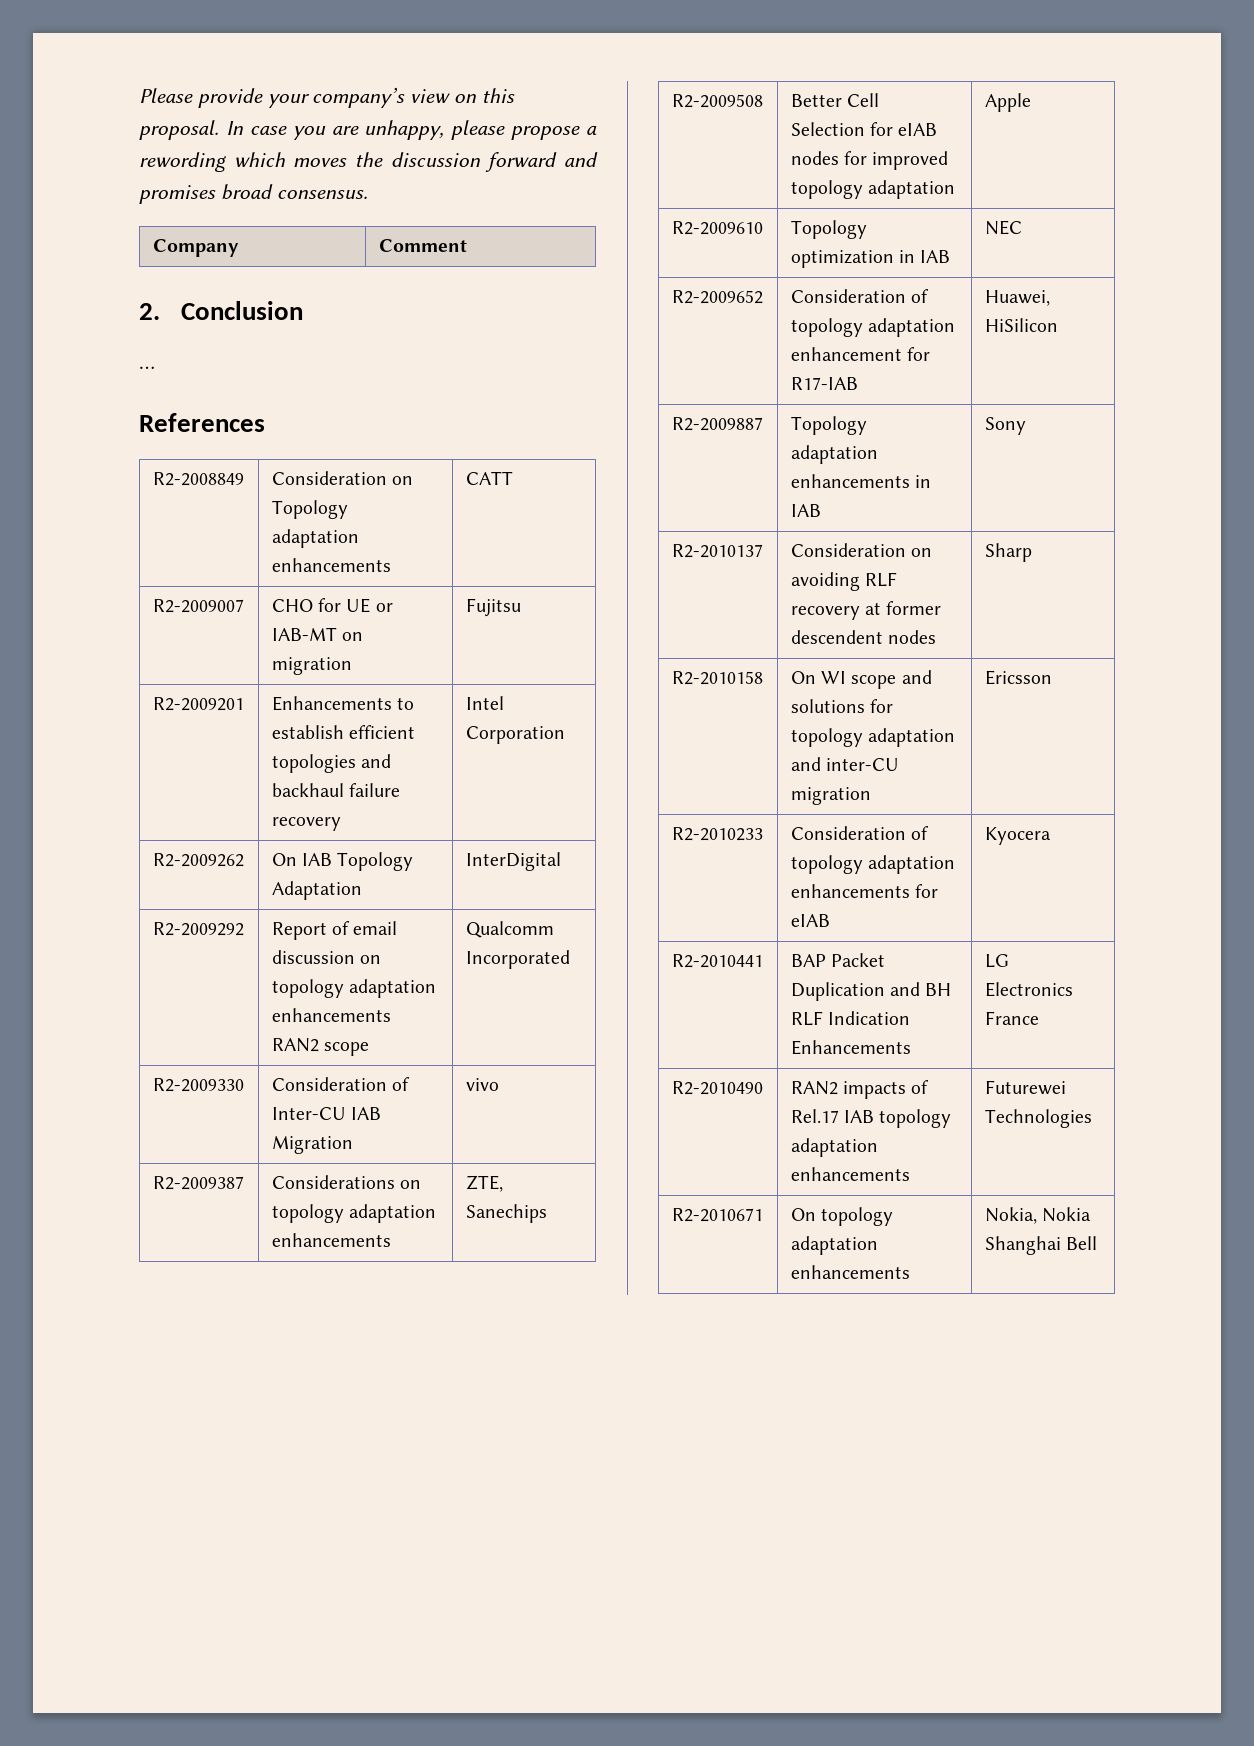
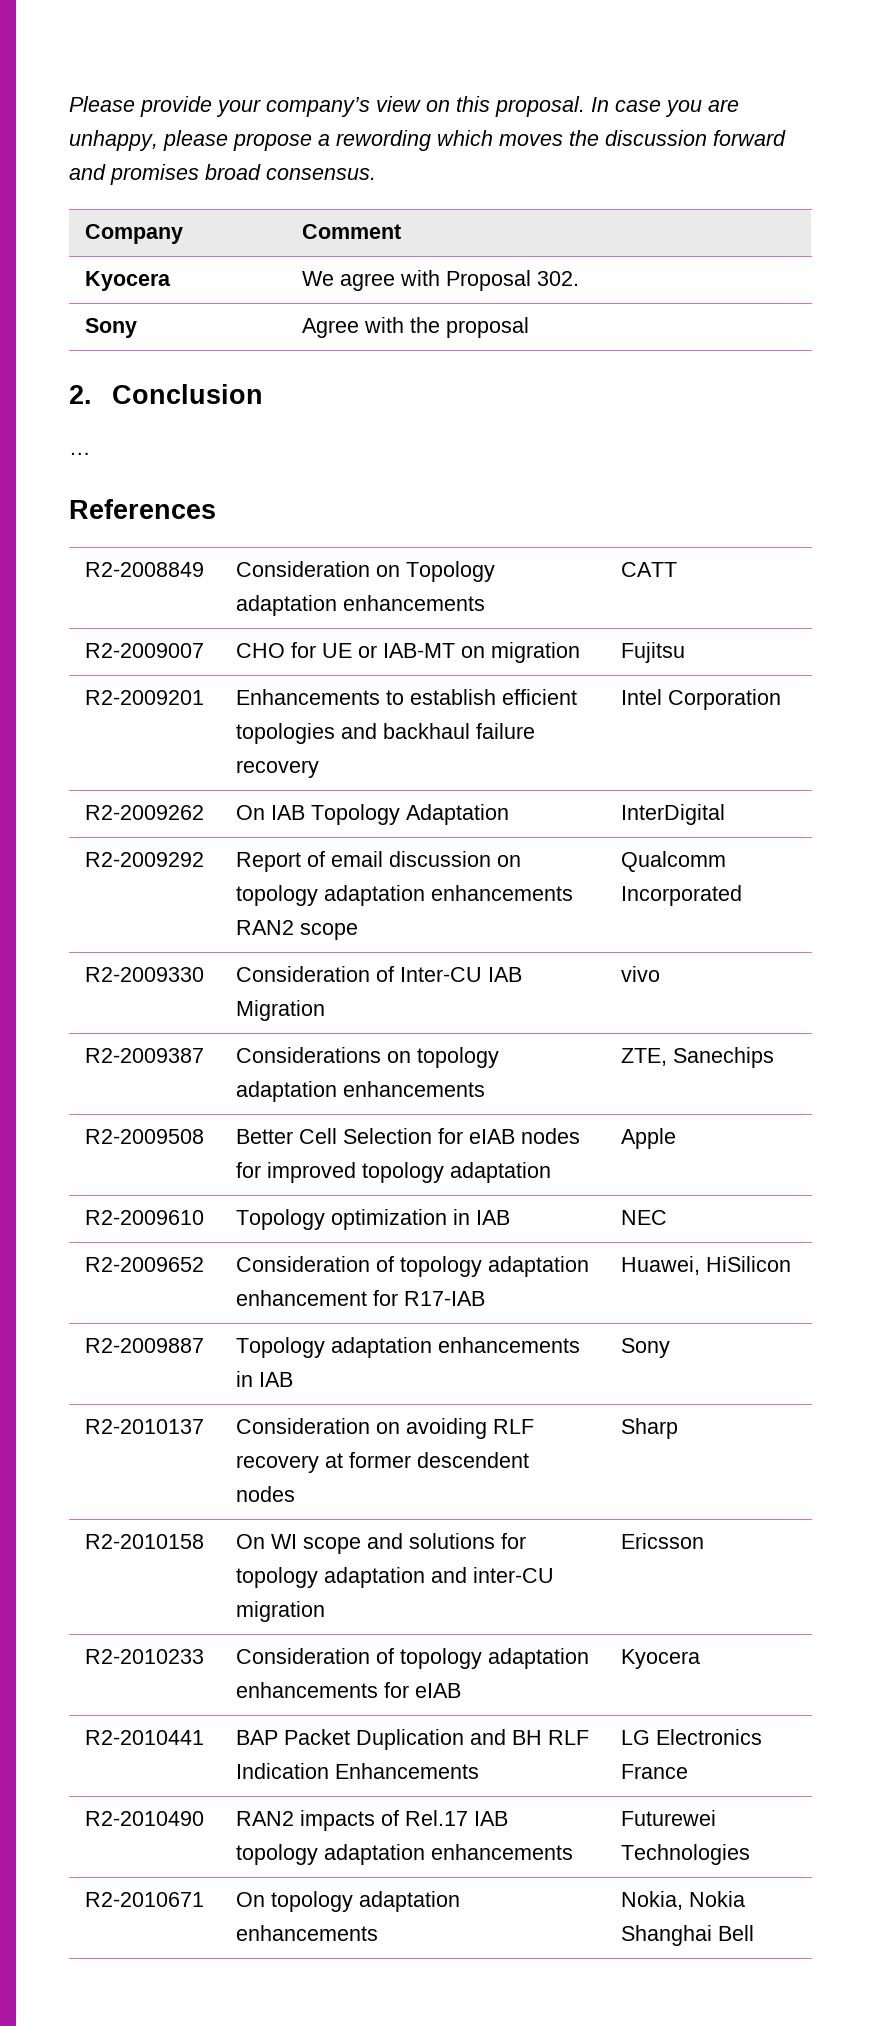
+ Kyocera | We agree with Proposal 302.
+ Sony | Agree with the proposal

